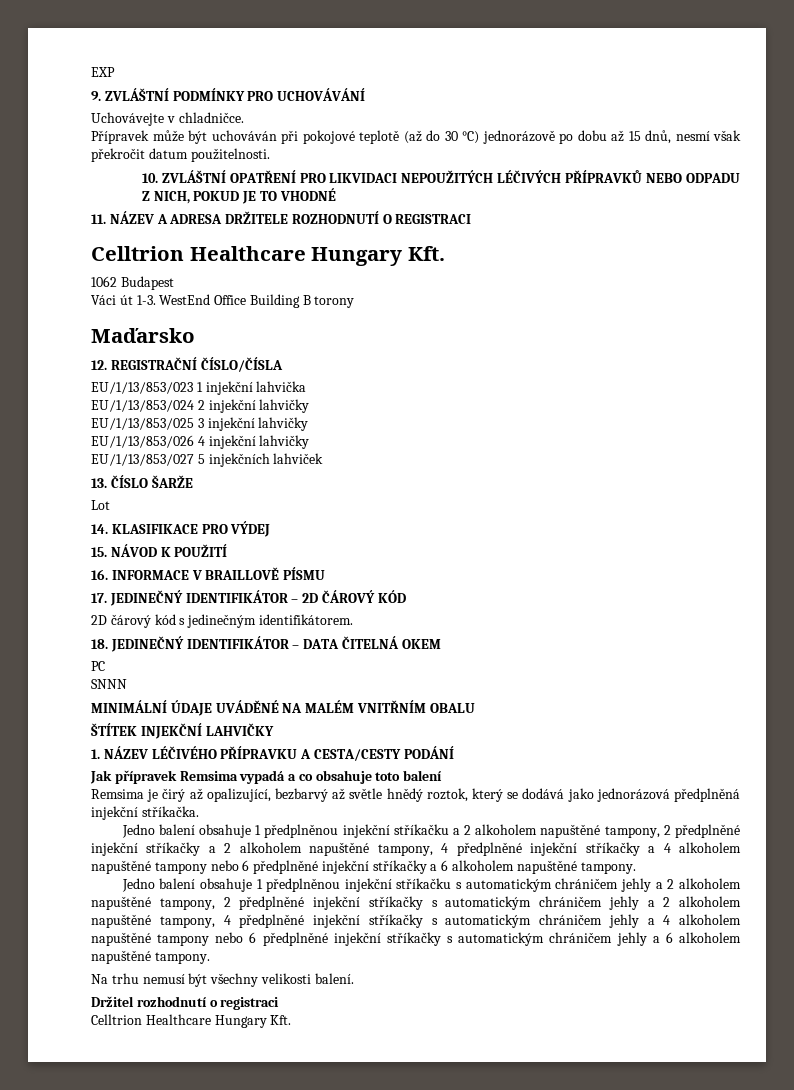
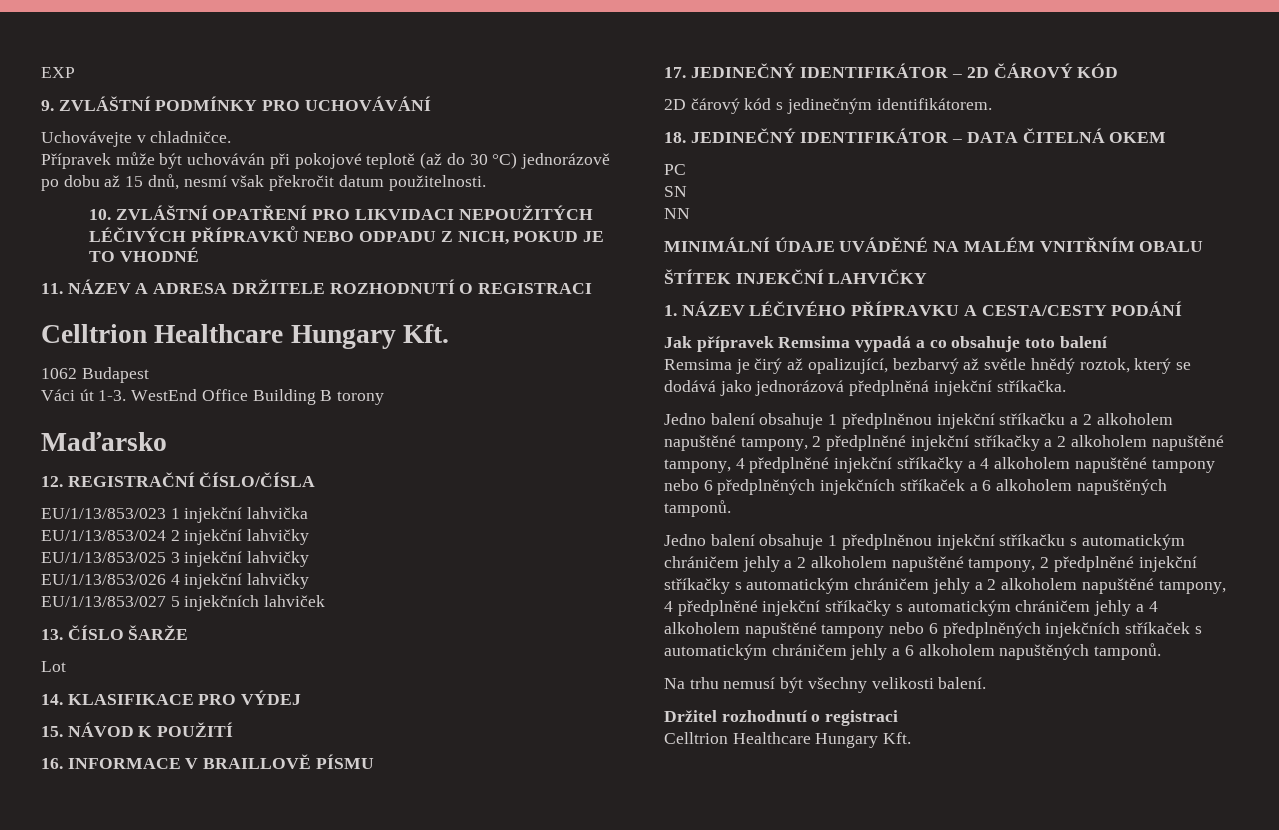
- SNNN
+ SN
+ NN
- Jedno balení obsahuje 1 předplněnou injekční stříkačku a 2 alkoholem napuštěné tampony, 2 předplněné injekční stříkačky a 2 alkoholem napuštěné tampony, 4 předplněné injekční stříkačky a 4 alkoholem napuštěné tampony nebo 6 předplněné injekční stříkačky a 6 alkoholem napuštěné tampony.
+ Jedno balení obsahuje 1 předplněnou injekční stříkačku a 2 alkoholem napuštěné tampony, 2 předplněné injekční stříkačky a 2 alkoholem napuštěné tampony, 4 předplněné injekční stříkačky a 4 alkoholem napuštěné tampony nebo 6 předplněných injekčních stříkaček a 6 alkoholem napuštěných tamponů.
- Jedno balení obsahuje 1 předplněnou injekční stříkačku s automatickým chráničem jehly a 2 alkoholem napuštěné tampony, 2 předplněné injekční stříkačky s automatickým chráničem jehly a 2 alkoholem napuštěné tampony, 4 předplněné injekční stříkačky s automatickým chráničem jehly a 4 alkoholem napuštěné tampony nebo 6 předplněné injekční stříkačky s automatickým chráničem jehly a 6 alkoholem napuštěné tampony.
+ Jedno balení obsahuje 1 předplněnou injekční stříkačku s automatickým chráničem jehly a 2 alkoholem napuštěné tampony, 2 předplněné injekční stříkačky s automatickým chráničem jehly a 2 alkoholem napuštěné tampony, 4 předplněné injekční stříkačky s automatickým chráničem jehly a 4 alkoholem napuštěné tampony nebo 6 předplněných injekčních stříkaček s automatickým chráničem jehly a 6 alkoholem napuštěných tamponů.

